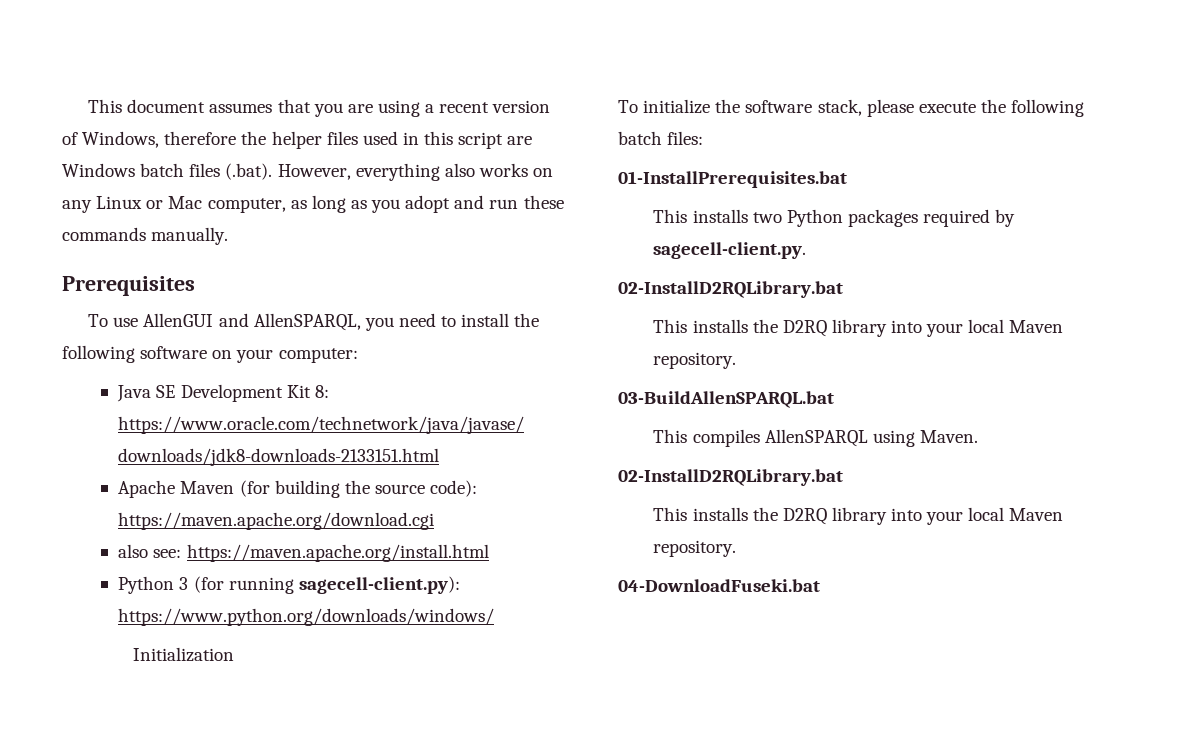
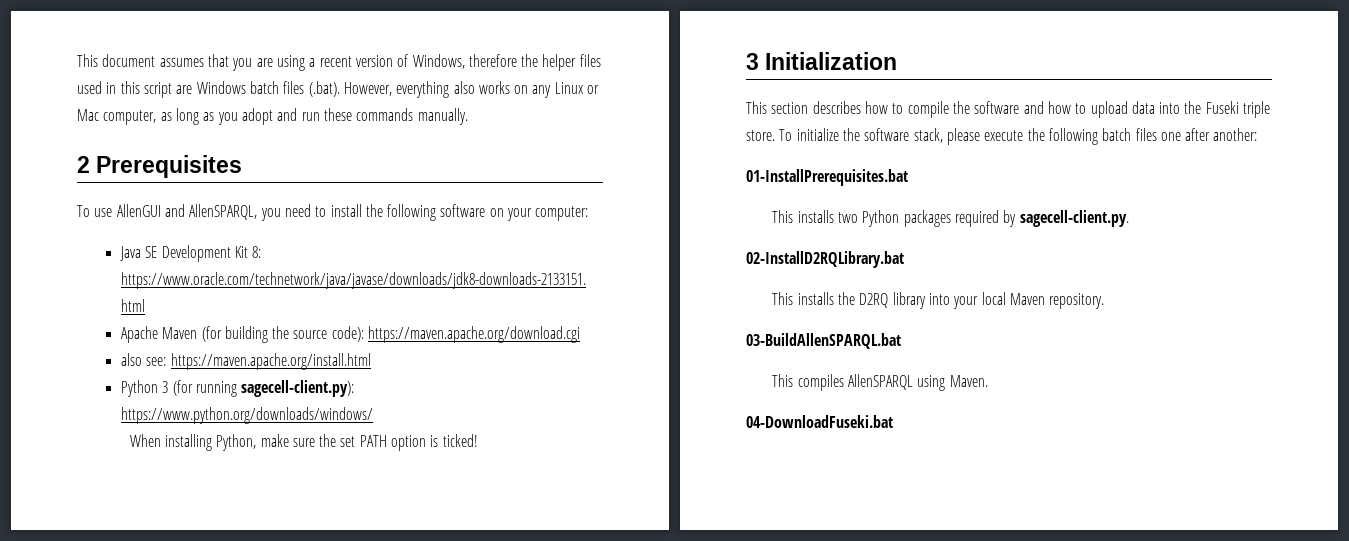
- Prerequisites
+ 2 Prerequisites
- Initialization
- To initialize the software stack, please execute the following batch files:
+ When installing Python, make sure the set PATH option is ticked!
+ 3 Initialization
+ This section describes how to compile the software and how to upload data into the Fuseki triple store. To initialize the software stack, please execute the following batch files one after another:
  This compiles AllenSPARQL using Maven.
- 02-InstallD2RQLibrary.bat
- This installs the D2RQ library into your local Maven repository.

